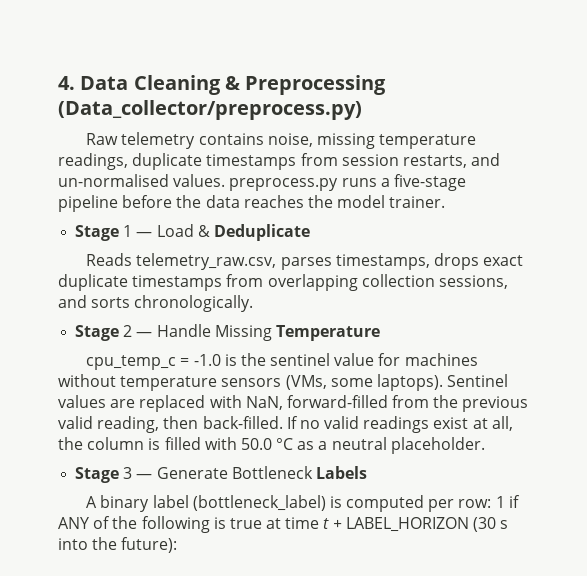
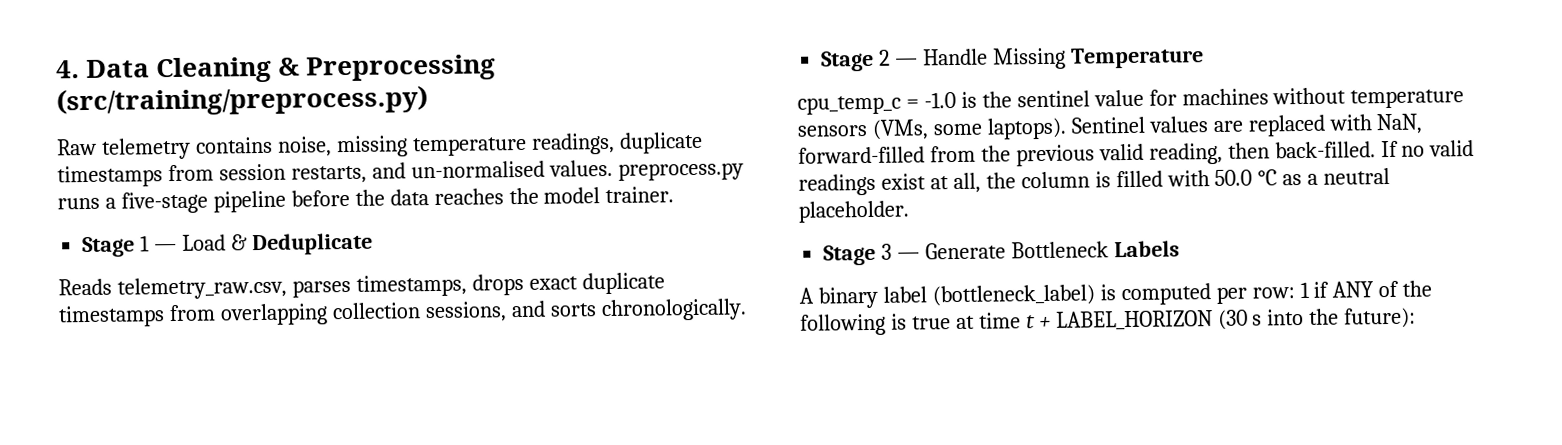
- 4. Data Cleaning & Preprocessing (Data_collector/preprocess.py)
+ 4. Data Cleaning & Preprocessing (src/training/preprocess.py)

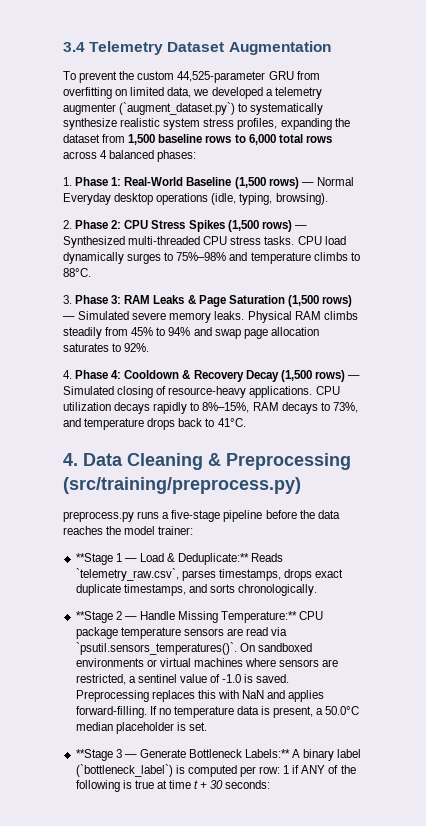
+ 3.4 Telemetry Dataset Augmentation
+ To prevent the custom 44,525-parameter GRU from overfitting on limited data, we developed a telemetry augmenter (`augment_dataset.py`) to systematically synthesize realistic system stress profiles, expanding the dataset from 1,500 baseline rows to 6,000 total rows across 4 balanced phases:
+ 1. Phase 1: Real-World Baseline (1,500 rows) — Normal Everyday desktop operations (idle, typing, browsing).
+ 2. Phase 2: CPU Stress Spikes (1,500 rows) — Synthesized multi-threaded CPU stress tasks. CPU load dynamically surges to 75%–98% and temperature climbs to 88°C.
+ 3. Phase 3: RAM Leaks & Page Saturation (1,500 rows) — Simulated severe memory leaks. Physical RAM climbs steadily from 45% to 94% and swap page allocation saturates to 92%.
+ 4. Phase 4: Cooldown & Recovery Decay (1,500 rows) — Simulated closing of resource-heavy applications. CPU utilization decays rapidly to 8%–15%, RAM decays to 73%, and temperature drops back to 41°C.
- Raw telemetry contains noise, missing temperature readings, duplicate timestamps from session restarts, and un-normalised values. preprocess.py runs a five-stage pipeline before the data reaches the model trainer.
- Stage 1 — Load & Deduplicate
- Reads telemetry_raw.csv, parses timestamps, drops exact duplicate timestamps from overlapping collection sessions, and sorts chronologically.
+ preprocess.py runs a five-stage pipeline before the data reaches the model trainer:
+ **Stage 1 — Load & Deduplicate:** Reads `telemetry_raw.csv`, parses timestamps, drops exact duplicate timestamps, and sorts chronologically.
- Stage 2 — Handle Missing Temperature
- cpu_temp_c = -1.0 is the sentinel value for machines without temperature sensors (VMs, some laptops). Sentinel values are replaced with NaN, forward-filled from the previous valid reading, then back-filled. If no valid readings exist at all, the column is filled with 50.0 °C as a neutral placeholder.
- Stage 3 — Generate Bottleneck Labels
- A binary label (bottleneck_label) is computed per row: 1 if ANY of the following is true at time t + LABEL_HORIZON (30 s into the future):
+ **Stage 2 — Handle Missing Temperature:** CPU package temperature sensors are read via `psutil.sensors_temperatures()`. On sandboxed environments or virtual machines where sensors are restricted, a sentinel value of -1.0 is saved. Preprocessing replaces this with NaN and applies forward-filling. If no temperature data is present, a 50.0°C median placeholder is set.
+ **Stage 3 — Generate Bottleneck Labels:** A binary label (`bottleneck_label`) is computed per row: 1 if ANY of the following is true at time t + 30 seconds:

